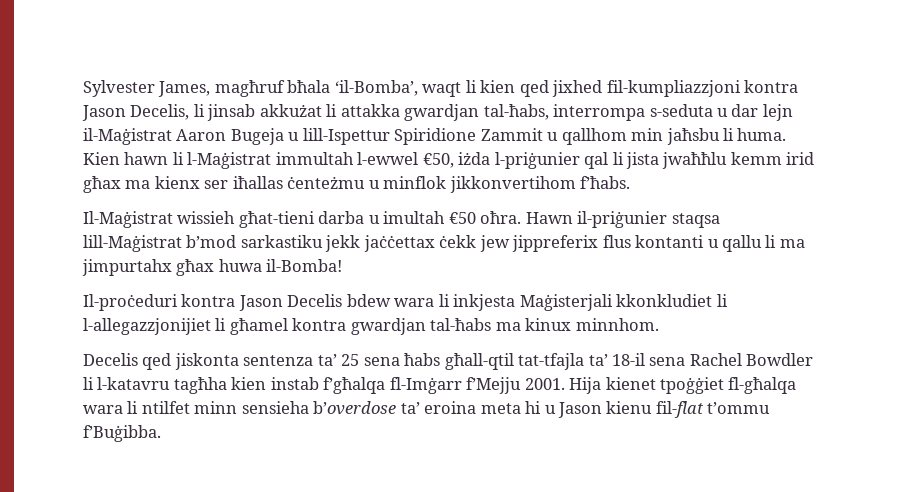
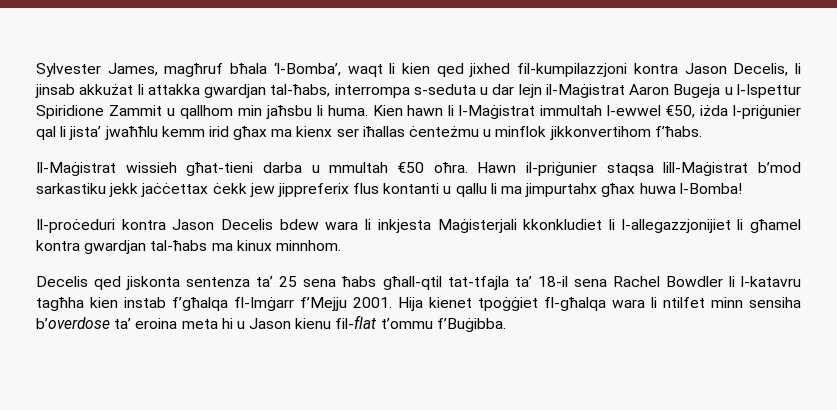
- Sylvester James, magħruf bħala ‘il-Bomba’, waqt li kien qed jixhed fil-kumpliazzjoni kontra Jason Decelis, li jinsab akkużat li attakka gwardjan tal-ħabs, interrompa s-seduta u dar lejn il-Maġistrat Aaron Bugeja u lill-Ispettur Spiridione Zammit u qallhom min jaħsbu li huma.
+ Sylvester James, magħruf bħala ‘l-Bomba’, waqt li kien qed jixhed fil-kumpilazzjoni kontra Jason Decelis, li jinsab akkużat li attakka gwardjan tal-ħabs, interrompa s-seduta u dar lejn il-Maġistrat Aaron Bugeja u l-Ispettur Spiridione Zammit u qallhom min jaħsbu li huma.
- Kien hawn li l-Maġistrat immultah l-ewwel €50, iżda l-priġunier qal li jista jwaħħlu kemm irid għax ma kienx ser iħallas ċenteżmu u minflok jikkonvertihom f’ħabs.
+ Kien hawn li l-Maġistrat immultah l-ewwel €50, iżda l-priġunier qal li jista’ jwaħħlu kemm irid għax ma kienx ser iħallas ċenteżmu u minflok jikkonvertihom f’ħabs.
- Il-Maġistrat wissieh għat-tieni darba u imultah €50 oħra.
+ Il-Maġistrat wissieh għat-tieni darba u mmultah €50 oħra.
- Hawn il-priġunier staqsa lill-Maġistrat b’mod sarkastiku jekk jaċċettax ċekk jew jippreferix flus kontanti u qallu li ma jimpurtahx għax huwa il-Bomba!
+ Hawn il-priġunier staqsa lill-Maġistrat b’mod sarkastiku jekk jaċċettax ċekk jew jippreferix flus kontanti u qallu li ma jimpurtahx għax huwa l-Bomba!
- Hija kienet tpoġġiet fl-għalqa wara li ntilfet minn sensieha b’overdose ta’ eroina meta hi u Jason kienu fil-flat t’ommu f’Buġibba.
+ Hija kienet tpoġġiet fl-għalqa wara li ntilfet minn sensiha b’overdose ta’ eroina meta hi u Jason kienu fil-flat t’ommu f’Buġibba.

